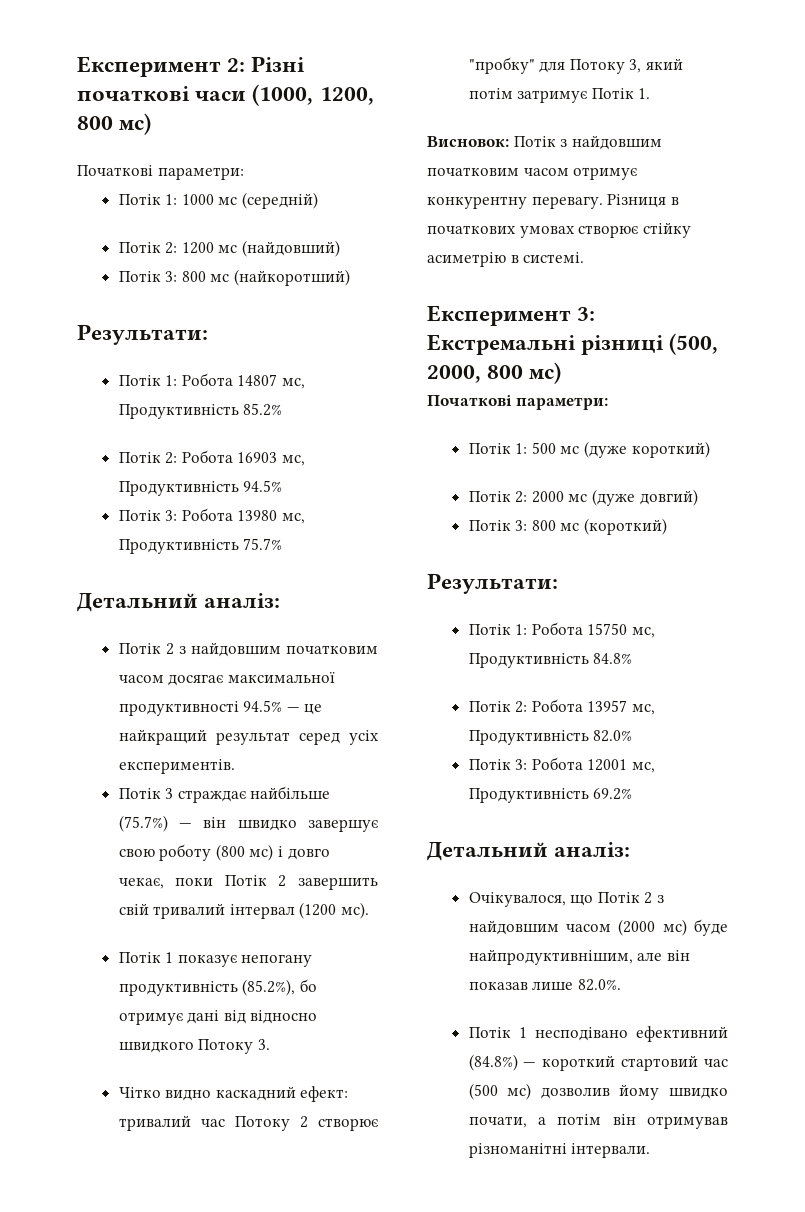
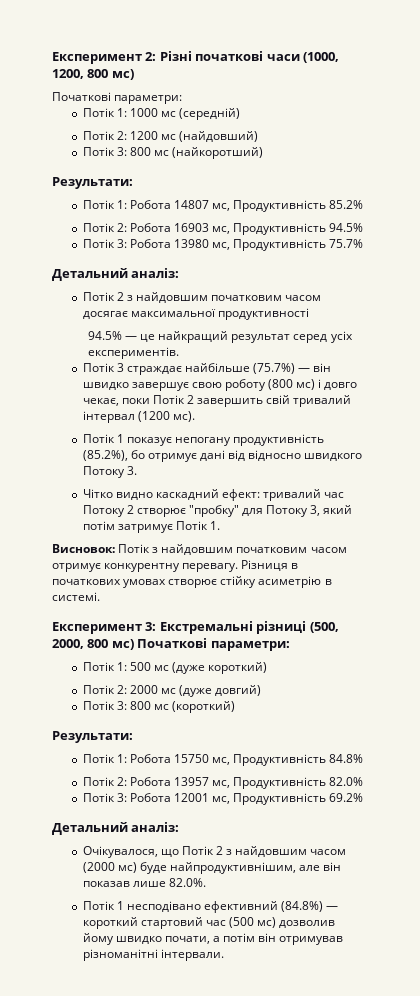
- Потік 2 з найдовшим початковим часом досягає максимальної продуктивності 94.5% — це найкращий результат серед усіх експериментів.
+ Потік 2 з найдовшим початковим часом досягає максимальної продуктивності
+ 94.5% — це найкращий результат серед усіх експериментів.
- Експеримент 3: Екстремальні різниці (500, 2000, 800 мс)
- Початкові параметри:
+ Експеримент 3: Екстремальні різниці (500, 2000, 800 мс) Початкові параметри:

